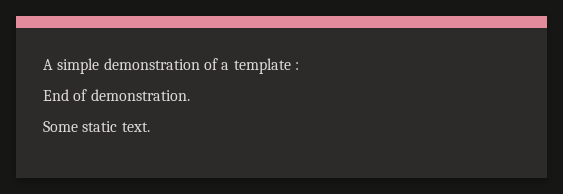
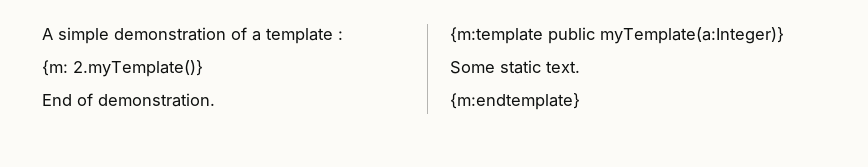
+ {m: 2.myTemplate()}
+ {m:template public myTemplate(a:Integer)}
+ {m:endtemplate}

